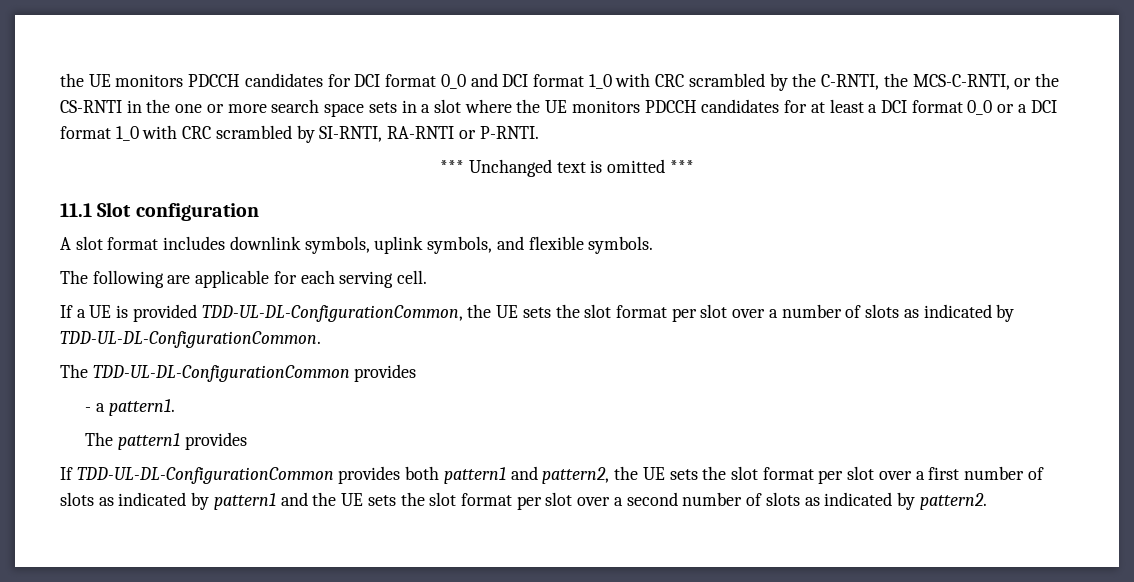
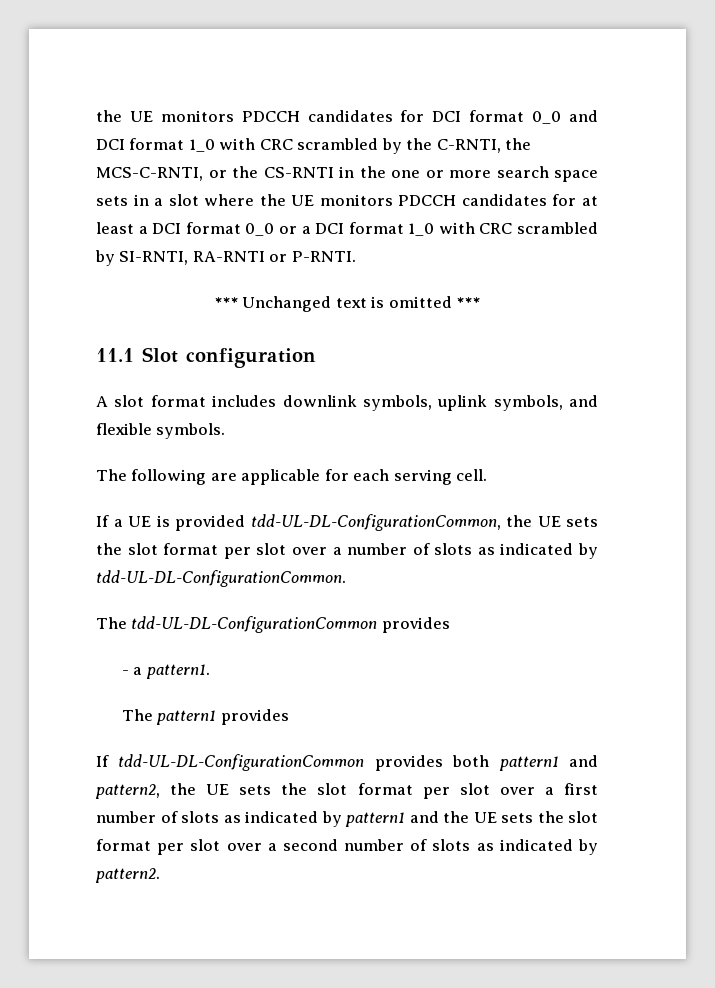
- If a UE is provided TDD-UL-DL-ConfigurationCommon, the UE sets the slot format per slot over a number of slots as indicated by TDD-UL-DL-ConfigurationCommon.
- The TDD-UL-DL-ConfigurationCommon provides
+ If a UE is provided tdd-UL-DL-ConfigurationCommon, the UE sets the slot format per slot over a number of slots as indicated by tdd-UL-DL-ConfigurationCommon.
+ The tdd-UL-DL-ConfigurationCommon provides
- If TDD-UL-DL-ConfigurationCommon provides both pattern1 and pattern2, the UE sets the slot format per slot over a first number of slots as indicated by pattern1 and the UE sets the slot format per slot over a second number of slots as indicated by pattern2.
+ If tdd-UL-DL-ConfigurationCommon provides both pattern1 and pattern2, the UE sets the slot format per slot over a first number of slots as indicated by pattern1 and the UE sets the slot format per slot over a second number of slots as indicated by pattern2.

